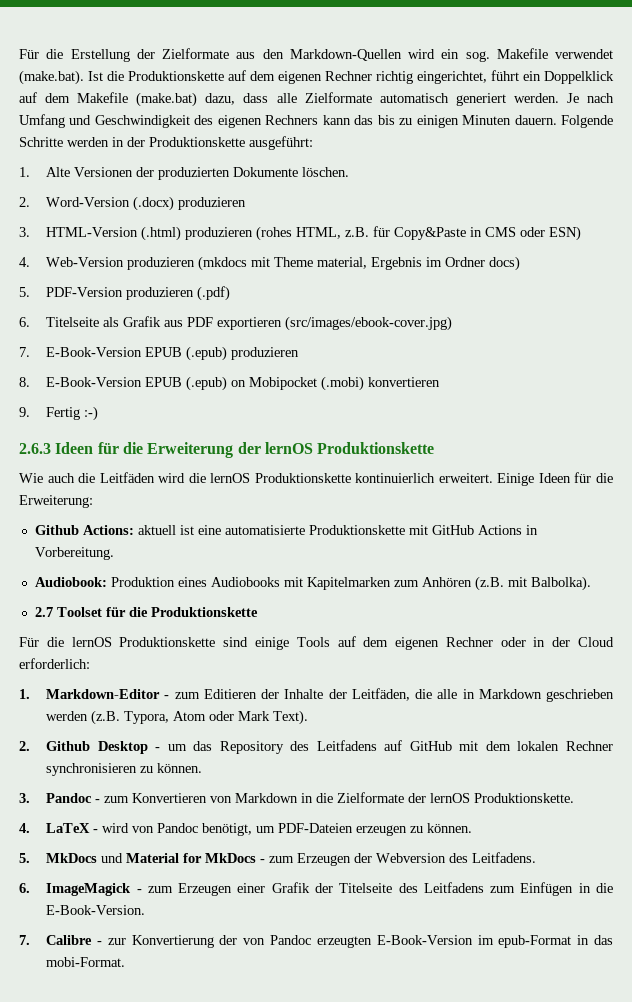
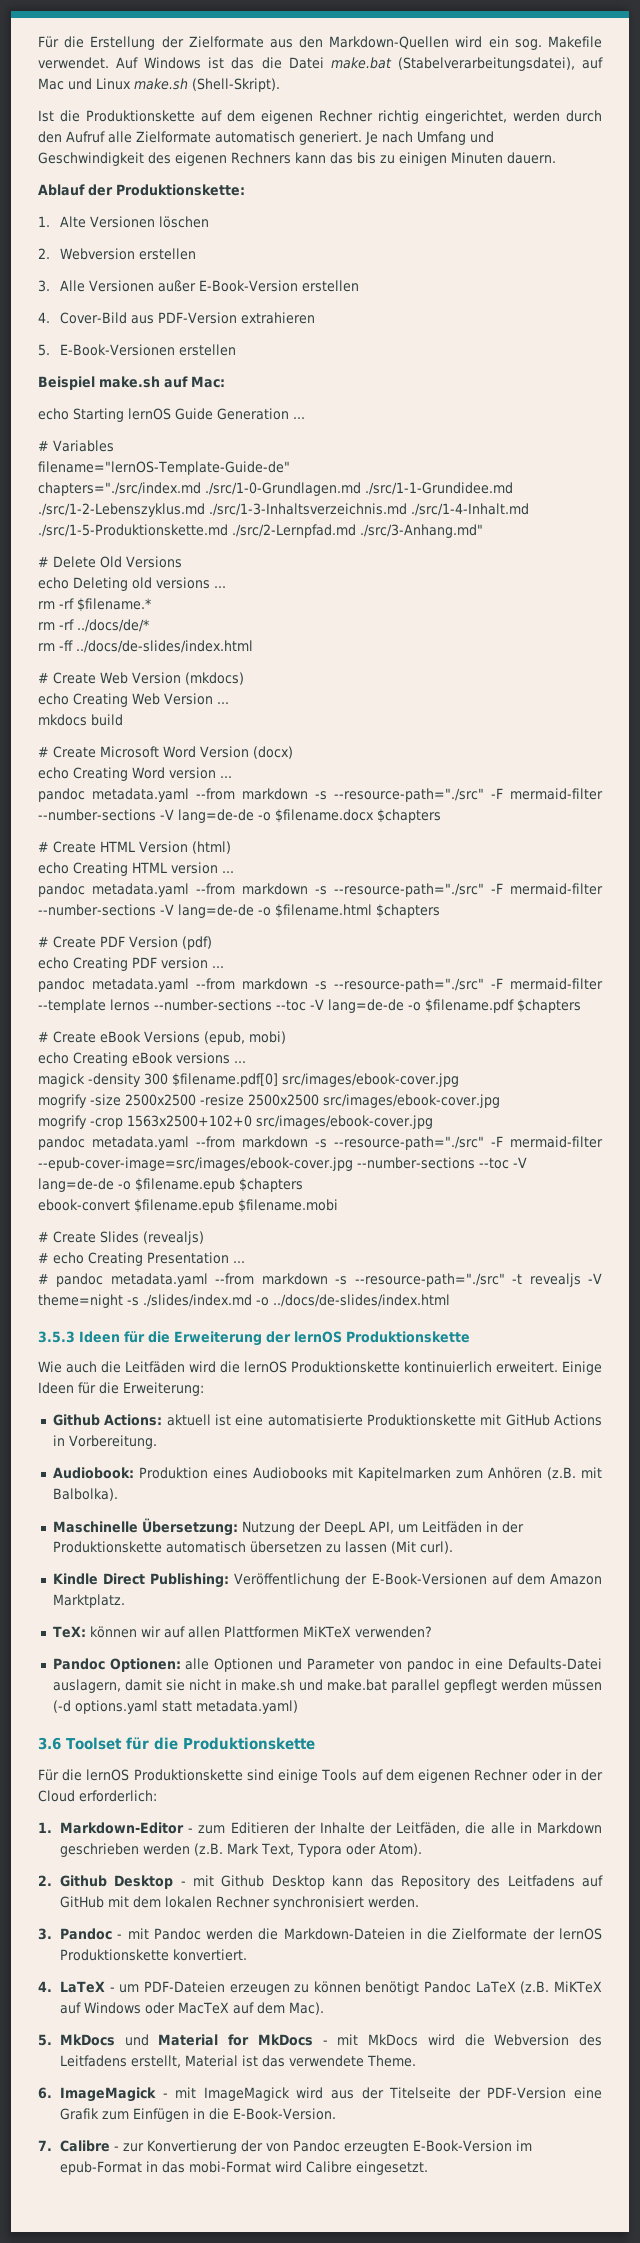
- Für die Erstellung der Zielformate aus den Markdown-Quellen wird ein sog. Makefile verwendet (make.bat). Ist die Produktionskette auf dem eigenen Rechner richtig eingerichtet, führt ein Doppelklick auf dem Makefile (make.bat) dazu, dass alle Zielformate automatisch generiert werden.
+ Für die Erstellung der Zielformate aus den Markdown-Quellen wird ein sog. Makefile verwendet. Auf Windows ist das die Datei make.bat (Stabelverarbeitungsdatei), auf Mac und Linux make.sh (Shell-Skript).
+ Ist die Produktionskette auf dem eigenen Rechner richtig eingerichtet, werden durch den Aufruf alle Zielformate automatisch generiert.
- Je nach Umfang und Geschwindigkeit des eigenen Rechners kann das bis zu einigen Minuten dauern. Folgende Schritte werden in der Produktionskette ausgeführt:
- 1. Alte Versionen der produzierten Dokumente löschen.
- 2. Word-Version (.docx) produzieren
- 3. HTML-Version (.html) produzieren (rohes HTML, z.B. für Copy&Paste in CMS oder ESN)
- 4. Web-Version produzieren (mkdocs mit Theme material, Ergebnis im Ordner docs)
- 5. PDF-Version produzieren (.pdf)
- 6. Titelseite als Grafik aus PDF exportieren (src/images/ebook-cover.jpg)
- 7. E-Book-Version EPUB (.epub) produzieren
- 8. E-Book-Version EPUB (.epub) on Mobipocket (.mobi) konvertieren
- 9. Fertig :-)
- 2.6.3 Ideen für die Erweiterung der lernOS Produktionskette
+ Je nach Umfang und Geschwindigkeit des eigenen Rechners kann das bis zu einigen Minuten dauern.
+ Ablauf der Produktionskette:
+ 1. Alte Versionen löschen
+ 2. Webversion erstellen
+ 3. Alle Versionen außer E-Book-Version erstellen
+ 4. Cover-Bild aus PDF-Version extrahieren
+ 5. E-Book-Versionen erstellen
+ Beispiel make.sh auf Mac:
+ echo Starting lernOS Guide Generation ...
+ # Variables
+ filename="lernOS-Template-Guide-de"
+ chapters="./src/index.md ./src/1-0-Grundlagen.md ./src/1-1-Grundidee.md ./src/1-2-Lebenszyklus.md ./src/1-3-Inhaltsverzeichnis.md ./src/1-4-Inhalt.md ./src/1-5-Produktionskette.md ./src/2-Lernpfad.md ./src/3-Anhang.md"
+ # Delete Old Versions
+ echo Deleting old versions ...
+ rm -rf $filename.*
+ rm -rf ../docs/de/*
+ rm -ff ../docs/de-slides/index.html
+ # Create Web Version (mkdocs)
+ echo Creating Web Version ...
+ mkdocs build
+ # Create Microsoft Word Version (docx)
+ echo Creating Word version ...
+ pandoc metadata.yaml --from markdown -s --resource-path="./src" -F mermaid-filter --number-sections -V lang=de-de -o $filename.docx $chapters
+ # Create HTML Version (html)
+ echo Creating HTML version ...
+ pandoc metadata.yaml --from markdown -s --resource-path="./src" -F mermaid-filter --number-sections -V lang=de-de -o $filename.html $chapters
+ # Create PDF Version (pdf)
+ echo Creating PDF version ...
+ pandoc metadata.yaml --from markdown -s --resource-path="./src" -F mermaid-filter --template lernos --number-sections --toc -V lang=de-de -o $filename.pdf $chapters
+ # Create eBook Versions (epub, mobi)
+ echo Creating eBook versions ...
+ magick -density 300 $filename.pdf[0] src/images/ebook-cover.jpg
+ mogrify -size 2500x2500 -resize 2500x2500 src/images/ebook-cover.jpg
+ mogrify -crop 1563x2500+102+0 src/images/ebook-cover.jpg
+ pandoc metadata.yaml --from markdown -s --resource-path="./src" -F mermaid-filter --epub-cover-image=src/images/ebook-cover.jpg --number-sections --toc -V lang=de-de -o $filename.epub $chapters
+ ebook-convert $filename.epub $filename.mobi
+ # Create Slides (revealjs)
+ # echo Creating Presentation ...
+ # pandoc metadata.yaml --from markdown -s --resource-path="./src" -t revealjs -V theme=night -s ./slides/index.md -o ../docs/de-slides/index.html
+ 3.5.3 Ideen für die Erweiterung der lernOS Produktionskette
- 2.7 Toolset für die Produktionskette
+ Maschinelle Übersetzung: Nutzung der DeepL API, um Leitfäden in der Produktionskette automatisch übersetzen zu lassen (Mit curl).
+ Kindle Direct Publishing: Veröffentlichung der E-Book-Versionen auf dem Amazon Marktplatz.
+ TeX: können wir auf allen Plattformen MiKTeX verwenden?
+ Pandoc Optionen: alle Optionen und Parameter von pandoc in eine Defaults-Datei auslagern, damit sie nicht in make.sh und make.bat parallel gepflegt werden müssen (-d options.yaml statt metadata.yaml)
+ 3.6 Toolset für die Produktionskette
- 1. Markdown-Editor - zum Editieren der Inhalte der Leitfäden, die alle in Markdown geschrieben werden (z.B. Typora, Atom oder Mark Text).
+ 1. Markdown-Editor - zum Editieren der Inhalte der Leitfäden, die alle in Markdown geschrieben werden (z.B. Mark Text, Typora oder Atom).
- 2. Github Desktop - um das Repository des Leitfadens auf GitHub mit dem lokalen Rechner synchronisieren zu können.
+ 2. Github Desktop - mit Github Desktop kann das Repository des Leitfadens auf GitHub mit dem lokalen Rechner synchronisiert werden.
- 3. Pandoc - zum Konvertieren von Markdown in die Zielformate der lernOS Produktionskette.
+ 3. Pandoc - mit Pandoc werden die Markdown-Dateien in die Zielformate der lernOS Produktionskette konvertiert.
- 4. LaTeX - wird von Pandoc benötigt, um PDF-Dateien erzeugen zu können.
+ 4. LaTeX - um PDF-Dateien erzeugen zu können benötigt Pandoc LaTeX (z.B. MiKTeX auf Windows oder MacTeX auf dem Mac).
- 5. MkDocs und Material for MkDocs - zum Erzeugen der Webversion des Leitfadens.
- 6. ImageMagick - zum Erzeugen einer Grafik der Titelseite des Leitfadens zum Einfügen in die E-Book-Version.
+ 5. MkDocs und Material for MkDocs - mit MkDocs wird die Webversion des Leitfadens erstellt, Material ist das verwendete Theme.
+ 6. ImageMagick - mit ImageMagick wird aus der Titelseite der PDF-Version eine Grafik zum Einfügen in die E-Book-Version.
- 7. Calibre - zur Konvertierung der von Pandoc erzeugten E-Book-Version im epub-Format in das mobi-Format.
+ 7. Calibre - zur Konvertierung der von Pandoc erzeugten E-Book-Version im epub-Format in das mobi-Format wird Calibre eingesetzt.

